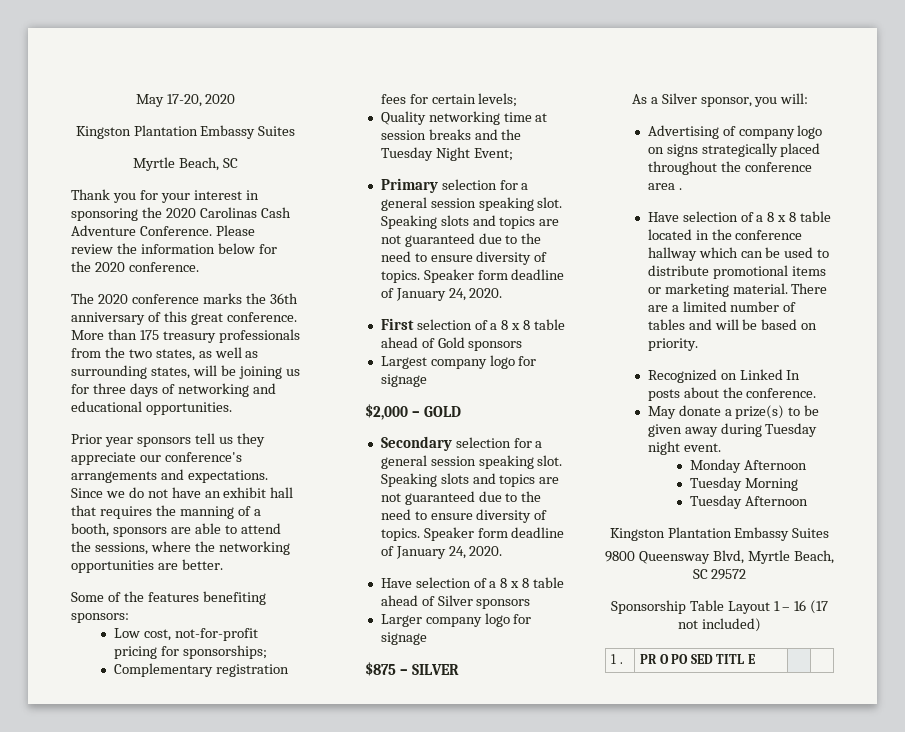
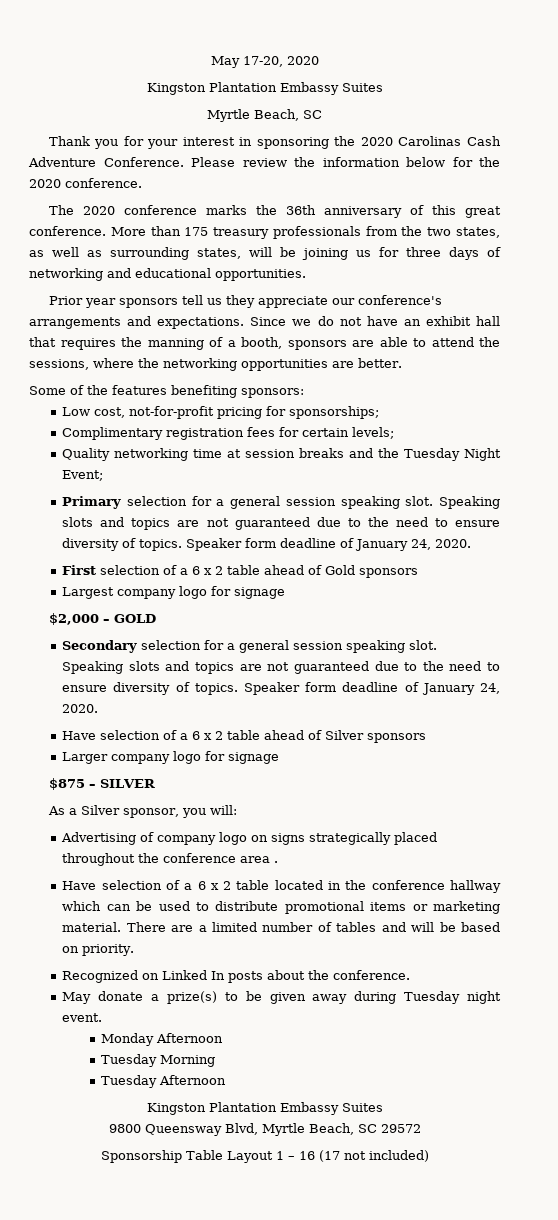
- Complementary registration fees for certain levels;
+ Complimentary registration fees for certain levels;
- First selection of a 8 x 8 table ahead of Gold sponsors
+ First selection of a 6 x 2 table ahead of Gold sponsors
- Have selection of a 8 x 8 table ahead of Silver sponsors
+ Have selection of a 6 x 2 table ahead of Silver sponsors
- Have selection of a 8 x 8 table located in the conference hallway which can be used to distribute promotional items or marketing material.
+ Have selection of a 6 x 2 table located in the conference hallway which can be used to distribute promotional items or marketing material.
- 1 . | PR O PO SED TITL E | |

